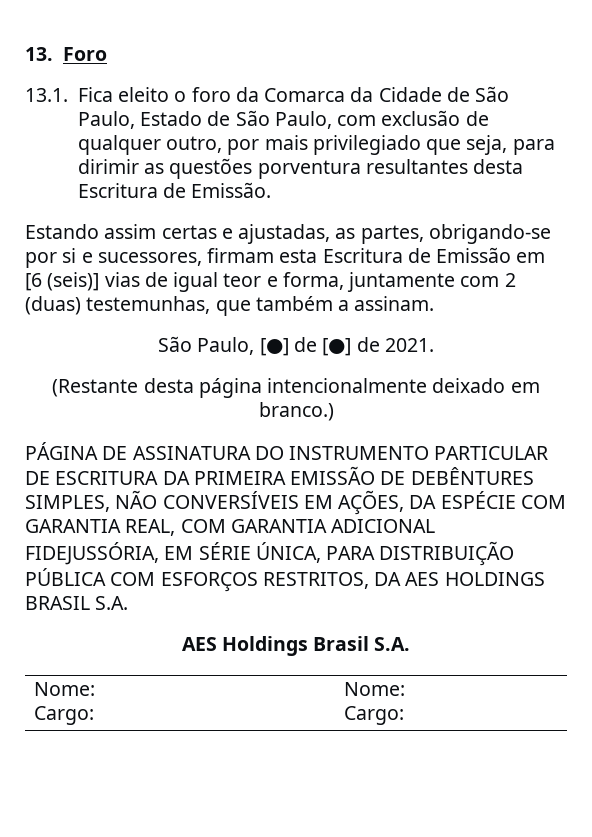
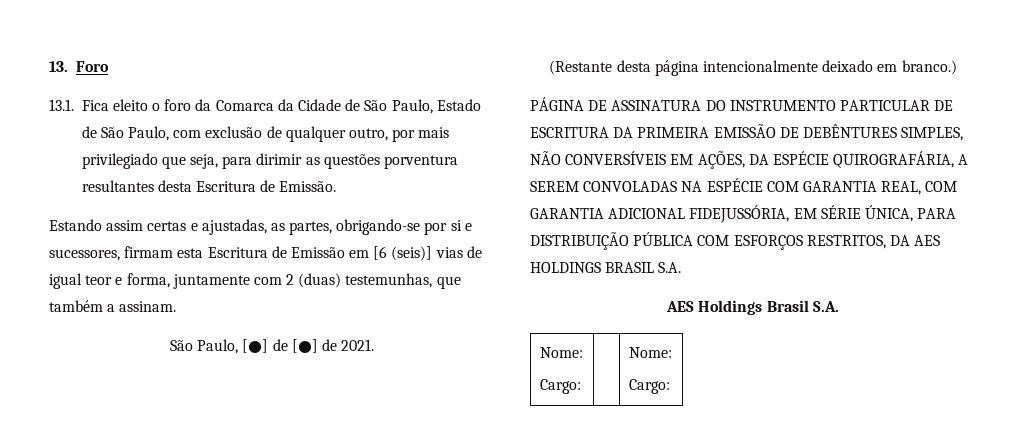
- PÁGINA DE ASSINATURA DO INSTRUMENTO PARTICULAR DE ESCRITURA DA PRIMEIRA EMISSÃO DE DEBÊNTURES SIMPLES, NÃO CONVERSÍVEIS EM AÇÕES, DA ESPÉCIE COM GARANTIA REAL, COM GARANTIA ADICIONAL FIDEJUSSÓRIA, EM SÉRIE ÚNICA, PARA DISTRIBUIÇÃO PÚBLICA COM ESFORÇOS RESTRITOS, DA AES HOLDINGS BRASIL S.A.
+ PÁGINA DE ASSINATURA DO INSTRUMENTO PARTICULAR DE ESCRITURA DA PRIMEIRA EMISSÃO DE DEBÊNTURES SIMPLES, NÃO CONVERSÍVEIS EM AÇÕES, DA ESPÉCIE QUIROGRAFÁRIA, A SEREM CONVOLADAS NA ESPÉCIE COM GARANTIA REAL, COM GARANTIA ADICIONAL FIDEJUSSÓRIA, EM SÉRIE ÚNICA, PARA DISTRIBUIÇÃO PÚBLICA COM ESFORÇOS RESTRITOS, DA AES HOLDINGS BRASIL S.A.

